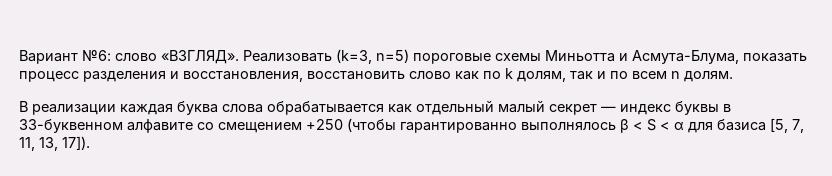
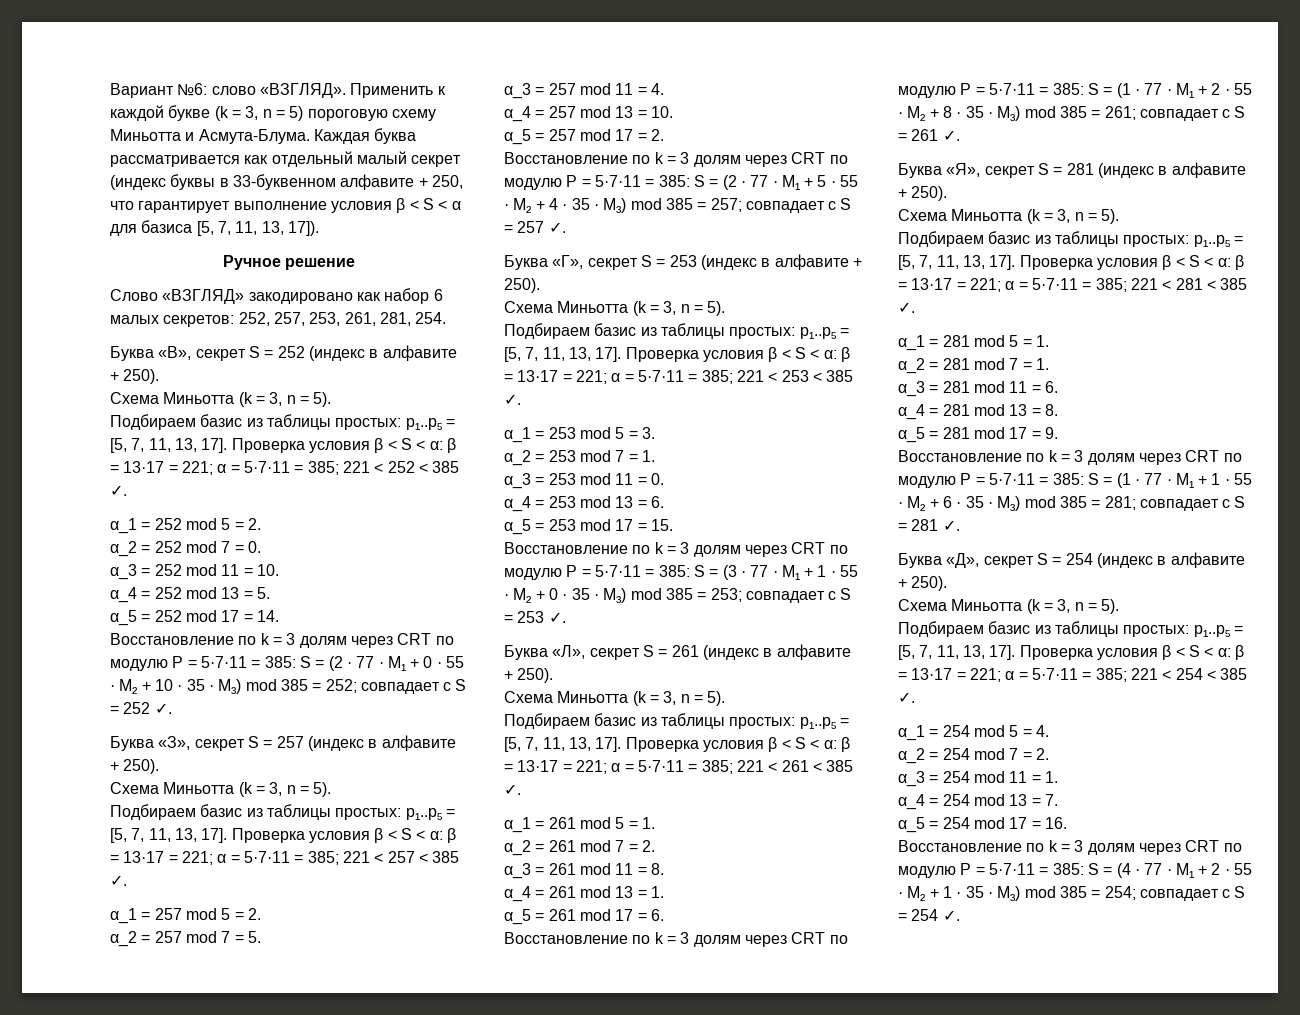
- Реализовать (k=3, n=5) пороговые схемы Миньотта и Асмута-Блума, показать процесс разделения и восстановления, восстановить слово как по k долям, так и по всем n долям.
- В реализации каждая буква слова обрабатывается как отдельный малый секрет — индекс буквы в 33-буквенном алфавите со смещением +250 (чтобы гарантированно выполнялось β < S < α для базиса [5, 7, 11, 13, 17]).
+ Применить к каждой букве (k = 3, n = 5) пороговую схему Миньотта и Асмута-Блума. Каждая буква рассматривается как отдельный малый секрет (индекс буквы в 33-буквенном алфавите + 250, что гарантирует выполнение условия β < S < α для базиса [5, 7, 11, 13, 17]).
+ Ручное решение
+ Слово «ВЗГЛЯД» закодировано как набор 6 малых секретов: 252, 257, 253, 261, 281, 254.
+ Буква «В», секрет S = 252 (индекс в алфавите + 250).
+ Схема Миньотта (k = 3, n = 5).
+ Подбираем базис из таблицы простых: p₁..p₅ = [5, 7, 11, 13, 17]. Проверка условия β < S < α: β = 13·17 = 221; α = 5·7·11 = 385; 221 < 252 < 385 ✓.
+ α_1 = 252 mod 5 = 2.
+ α_2 = 252 mod 7 = 0.
+ α_3 = 252 mod 11 = 10.
+ α_4 = 252 mod 13 = 5.
+ α_5 = 252 mod 17 = 14.
+ Восстановление по k = 3 долям через CRT по модулю P = 5·7·11 = 385: S = (2 · 77 · M₁ + 0 · 55 · M₂ + 10 · 35 · M₃) mod 385 = 252; совпадает с S = 252 ✓.
+ Буква «З», секрет S = 257 (индекс в алфавите + 250).
+ Схема Миньотта (k = 3, n = 5).
+ Подбираем базис из таблицы простых: p₁..p₅ = [5, 7, 11, 13, 17]. Проверка условия β < S < α: β = 13·17 = 221; α = 5·7·11 = 385; 221 < 257 < 385 ✓.
+ α_1 = 257 mod 5 = 2.
+ α_2 = 257 mod 7 = 5.
+ α_3 = 257 mod 11 = 4.
+ α_4 = 257 mod 13 = 10.
+ α_5 = 257 mod 17 = 2.
+ Восстановление по k = 3 долям через CRT по модулю P = 5·7·11 = 385: S = (2 · 77 · M₁ + 5 · 55 · M₂ + 4 · 35 · M₃) mod 385 = 257; совпадает с S = 257 ✓.
+ Буква «Г», секрет S = 253 (индекс в алфавите + 250).
+ Схема Миньотта (k = 3, n = 5).
+ Подбираем базис из таблицы простых: p₁..p₅ = [5, 7, 11, 13, 17]. Проверка условия β < S < α: β = 13·17 = 221; α = 5·7·11 = 385; 221 < 253 < 385 ✓.
+ α_1 = 253 mod 5 = 3.
+ α_2 = 253 mod 7 = 1.
+ α_3 = 253 mod 11 = 0.
+ α_4 = 253 mod 13 = 6.
+ α_5 = 253 mod 17 = 15.
+ Восстановление по k = 3 долям через CRT по модулю P = 5·7·11 = 385: S = (3 · 77 · M₁ + 1 · 55 · M₂ + 0 · 35 · M₃) mod 385 = 253; совпадает с S = 253 ✓.
+ Буква «Л», секрет S = 261 (индекс в алфавите + 250).
+ Схема Миньотта (k = 3, n = 5).
+ Подбираем базис из таблицы простых: p₁..p₅ = [5, 7, 11, 13, 17]. Проверка условия β < S < α: β = 13·17 = 221; α = 5·7·11 = 385; 221 < 261 < 385 ✓.
+ α_1 = 261 mod 5 = 1.
+ α_2 = 261 mod 7 = 2.
+ α_3 = 261 mod 11 = 8.
+ α_4 = 261 mod 13 = 1.
+ α_5 = 261 mod 17 = 6.
+ Восстановление по k = 3 долям через CRT по модулю P = 5·7·11 = 385: S = (1 · 77 · M₁ + 2 · 55 · M₂ + 8 · 35 · M₃) mod 385 = 261; совпадает с S = 261 ✓.
+ Буква «Я», секрет S = 281 (индекс в алфавите + 250).
+ Схема Миньотта (k = 3, n = 5).
+ Подбираем базис из таблицы простых: p₁..p₅ = [5, 7, 11, 13, 17]. Проверка условия β < S < α: β = 13·17 = 221; α = 5·7·11 = 385; 221 < 281 < 385 ✓.
+ α_1 = 281 mod 5 = 1.
+ α_2 = 281 mod 7 = 1.
+ α_3 = 281 mod 11 = 6.
+ α_4 = 281 mod 13 = 8.
+ α_5 = 281 mod 17 = 9.
+ Восстановление по k = 3 долям через CRT по модулю P = 5·7·11 = 385: S = (1 · 77 · M₁ + 1 · 55 · M₂ + 6 · 35 · M₃) mod 385 = 281; совпадает с S = 281 ✓.
+ Буква «Д», секрет S = 254 (индекс в алфавите + 250).
+ Схема Миньотта (k = 3, n = 5).
+ Подбираем базис из таблицы простых: p₁..p₅ = [5, 7, 11, 13, 17]. Проверка условия β < S < α: β = 13·17 = 221; α = 5·7·11 = 385; 221 < 254 < 385 ✓.
+ α_1 = 254 mod 5 = 4.
+ α_2 = 254 mod 7 = 2.
+ α_3 = 254 mod 11 = 1.
+ α_4 = 254 mod 13 = 7.
+ α_5 = 254 mod 17 = 16.
+ Восстановление по k = 3 долям через CRT по модулю P = 5·7·11 = 385: S = (4 · 77 · M₁ + 2 · 55 · M₂ + 1 · 35 · M₃) mod 385 = 254; совпадает с S = 254 ✓.

